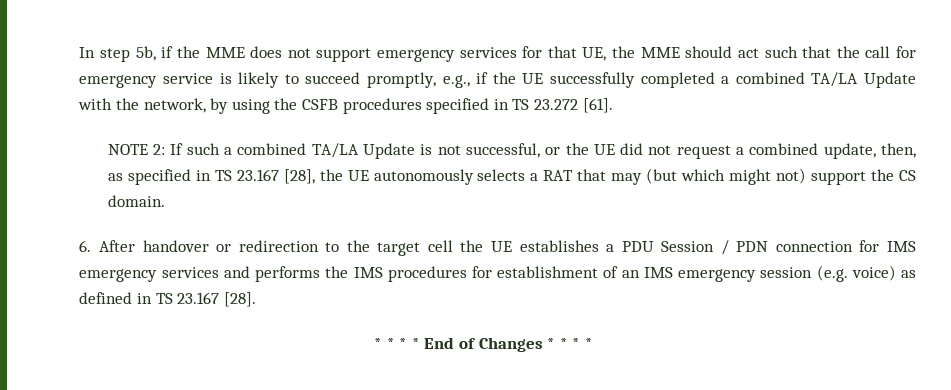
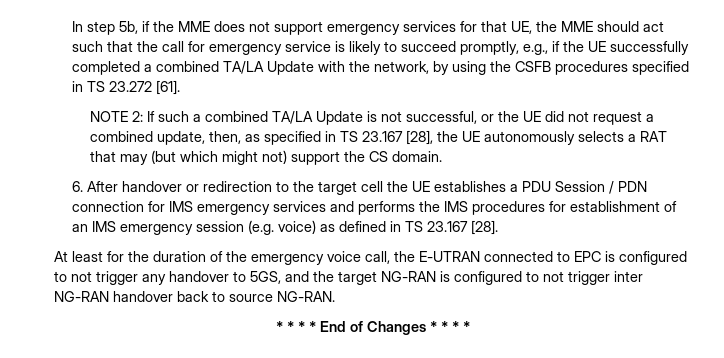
+ At least for the duration of the emergency voice call, the E-UTRAN connected to EPC is configured to not trigger any handover to 5GS, and the target NG-RAN is configured to not trigger inter NG-RAN handover back to source NG-RAN.

